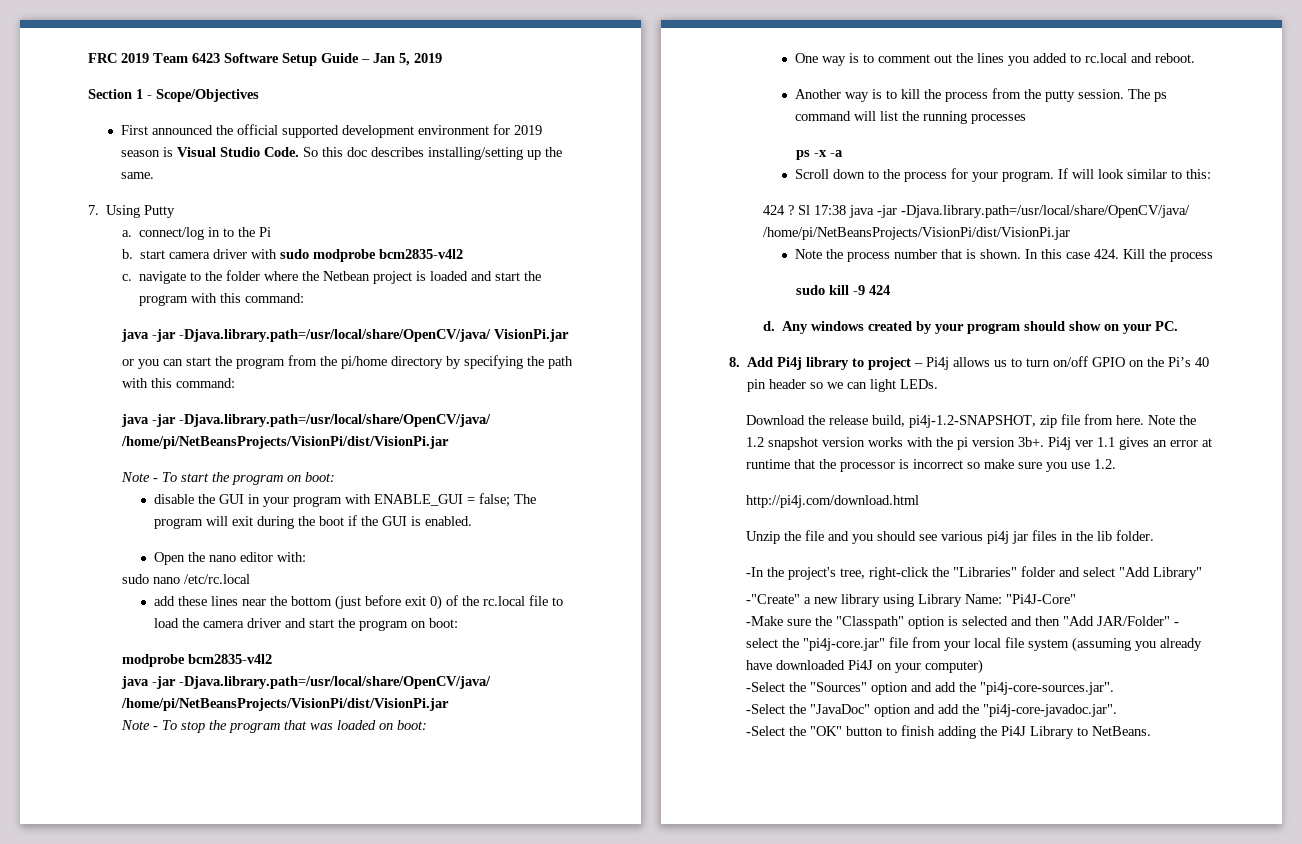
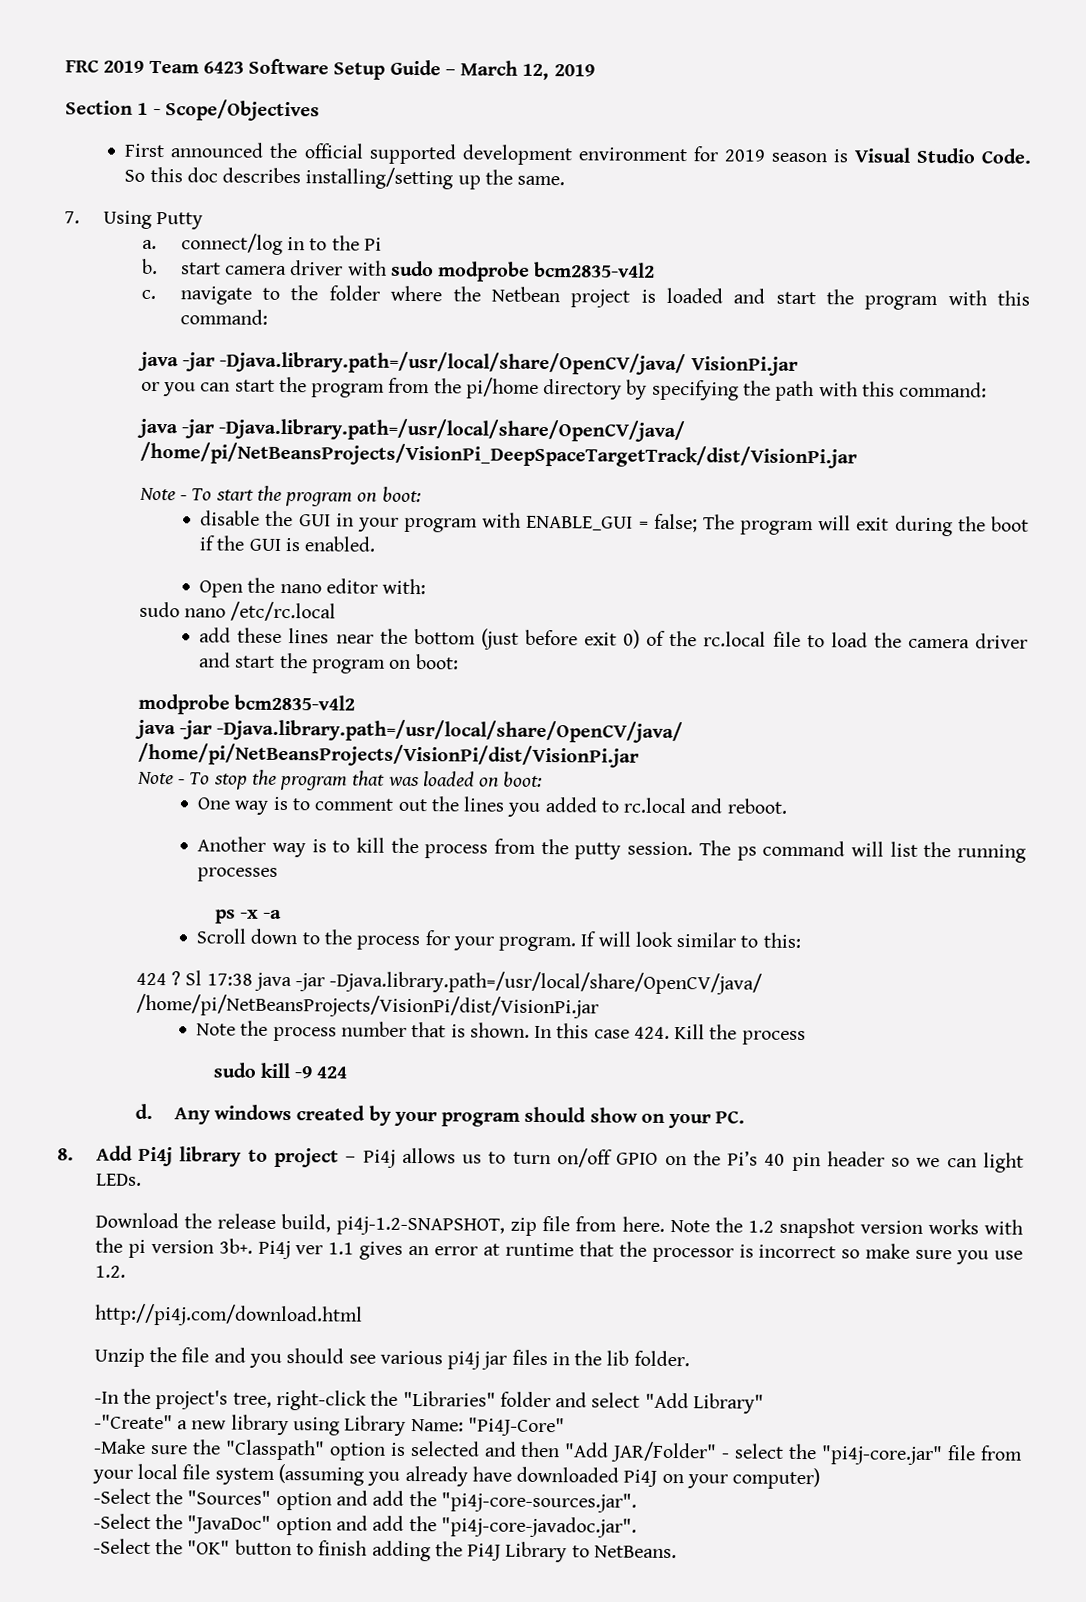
- FRC 2019 Team 6423 Software Setup Guide – Jan 5, 2019
+ FRC 2019 Team 6423 Software Setup Guide – March 12, 2019
  or you can start the program from the pi/home directory by specifying the path with this command:
- java -jar -Djava.library.path=/usr/local/share/OpenCV/java/ /home/pi/NetBeansProjects/VisionPi/dist/VisionPi.jar
+ java -jar -Djava.library.path=/usr/local/share/OpenCV/java/ /home/pi/NetBeansProjects/VisionPi_DeepSpaceTargetTrack/dist/VisionPi.jar

